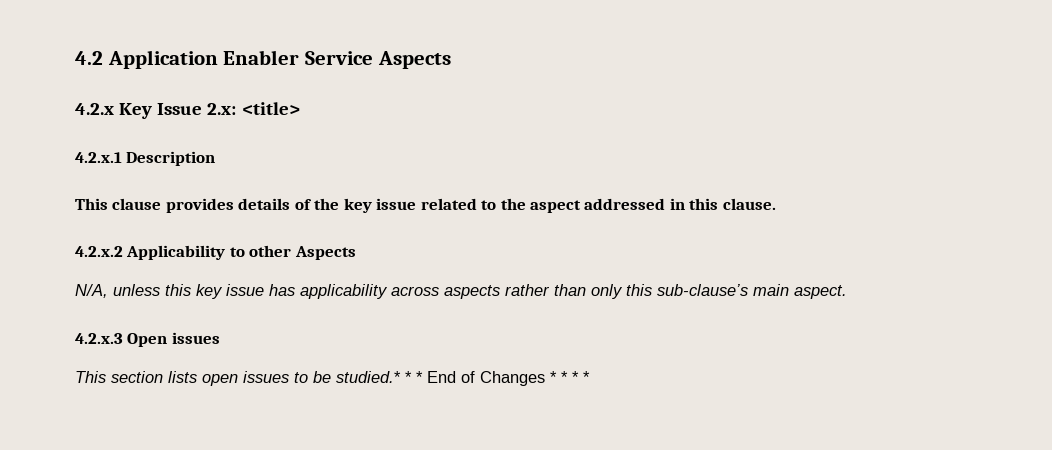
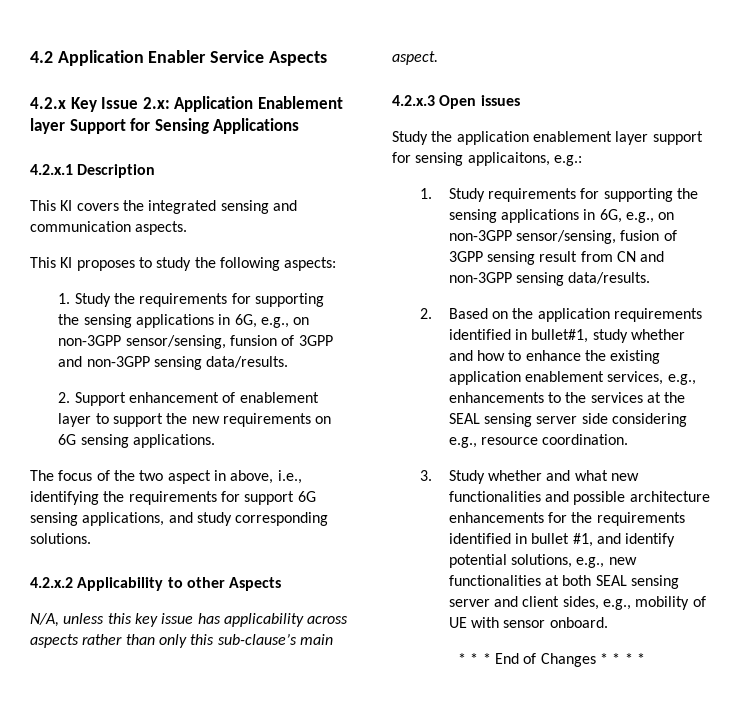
- 4.2.x Key Issue 2.x: <title>
+ 4.2.x Key Issue 2.x: Application Enablement layer Support for Sensing Applications
  4.2.x.1 Description
- This clause provides details of the key issue related to the aspect addressed in this clause.
+ This KI covers the integrated sensing and communication aspects.
+ This KI proposes to study the following aspects:
+ 1. Study the requirements for supporting the sensing applications in 6G, e.g., on non-3GPP sensor/sensing, funsion of 3GPP and non-3GPP sensing data/results.
+ 2. Support enhancement of enablement layer to support the new requirements on 6G sensing applications.
+ The focus of the two aspect in above, i.e., identifying the requirements for support 6G sensing applications, and study corresponding solutions.
- This section lists open issues to be studied.* * * End of Changes * * * *
+ Study the application enablement layer support for sensing applicaitons, e.g.:
+ 1. Study requirements for supporting the sensing applications in 6G, e.g., on non-3GPP sensor/sensing, fusion of 3GPP sensing result from CN and non-3GPP sensing data/results.
+ 2. Based on the application requirements identified in bullet#1, study whether and how to enhance the existing application enablement services, e.g., enhancements to the services at the SEAL sensing server side considering e.g., resource coordination.
+ 3. Study whether and what new functionalities and possible architecture enhancements for the requirements identified in bullet #1, and identify potential solutions, e.g., new functionalities at both SEAL sensing server and client sides, e.g., mobility of UE with sensor onboard.
+ * * * End of Changes * * * *

